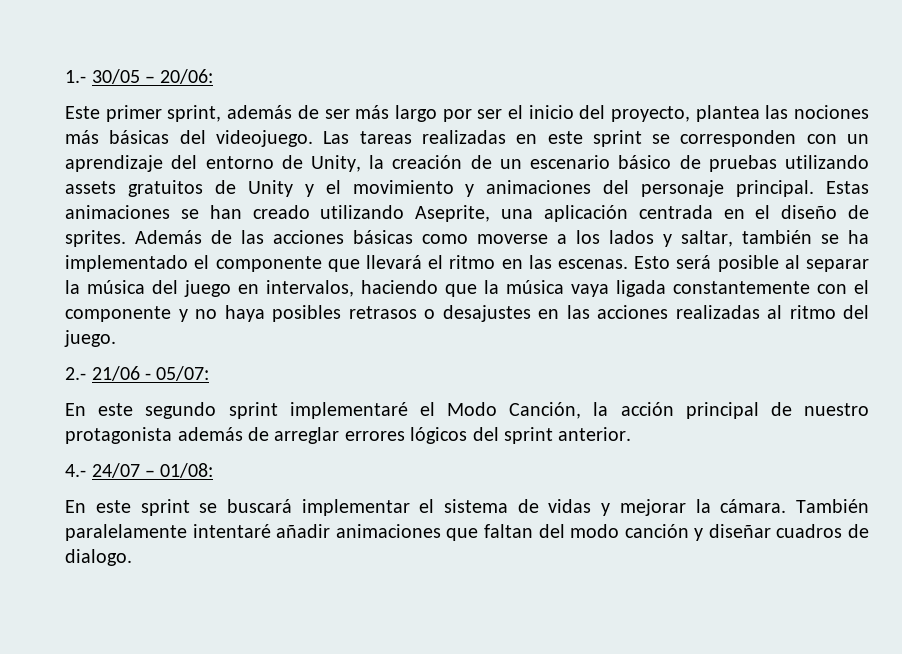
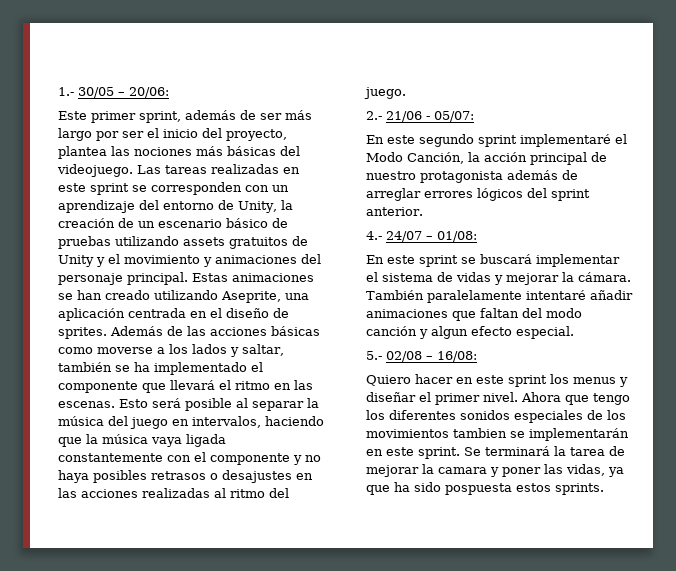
- También paralelamente intentaré añadir animaciones que faltan del modo canción y diseñar cuadros de dialogo.
+ También paralelamente intentaré añadir animaciones que faltan del modo canción y algun efecto especial.
+ 5.- 02/08 – 16/08:
+ Quiero hacer en este sprint los menus y diseñar el primer nivel. Ahora que tengo los diferentes sonidos especiales de los movimientos tambien se implementarán en este sprint. Se terminará la tarea de mejorar la camara y poner las vidas, ya que ha sido pospuesta estos sprints.

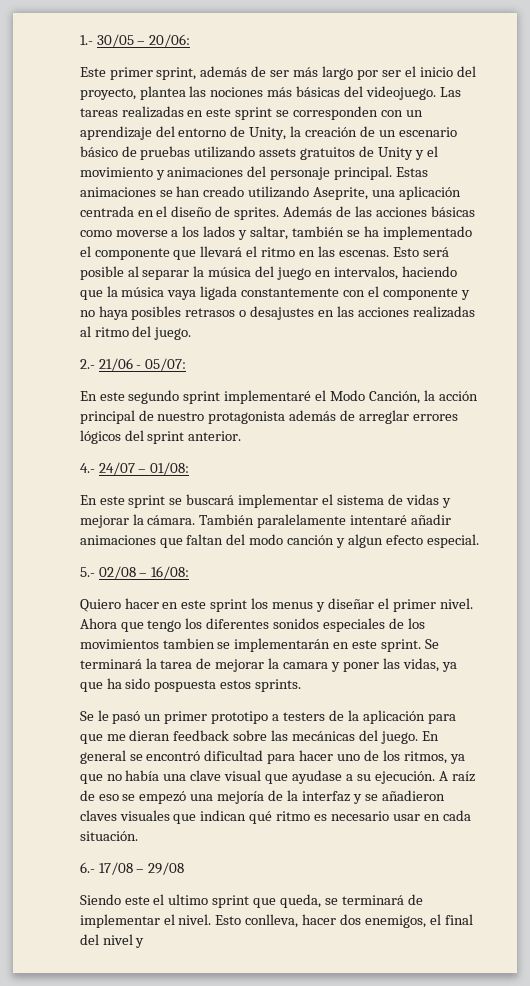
+ Se le pasó un primer prototipo a testers de la aplicación para que me dieran feedback sobre las mecánicas del juego. En general se encontró dificultad para hacer uno de los ritmos, ya que no había una clave visual que ayudase a su ejecución. A raíz de eso se empezó una mejoría de la interfaz y se añadieron claves visuales que indican qué ritmo es necesario usar en cada situación.
+ 6.- 17/08 – 29/08
+ Siendo este el ultimo sprint que queda, se terminará de implementar el nivel. Esto conlleva, hacer dos enemigos, el final del nivel y

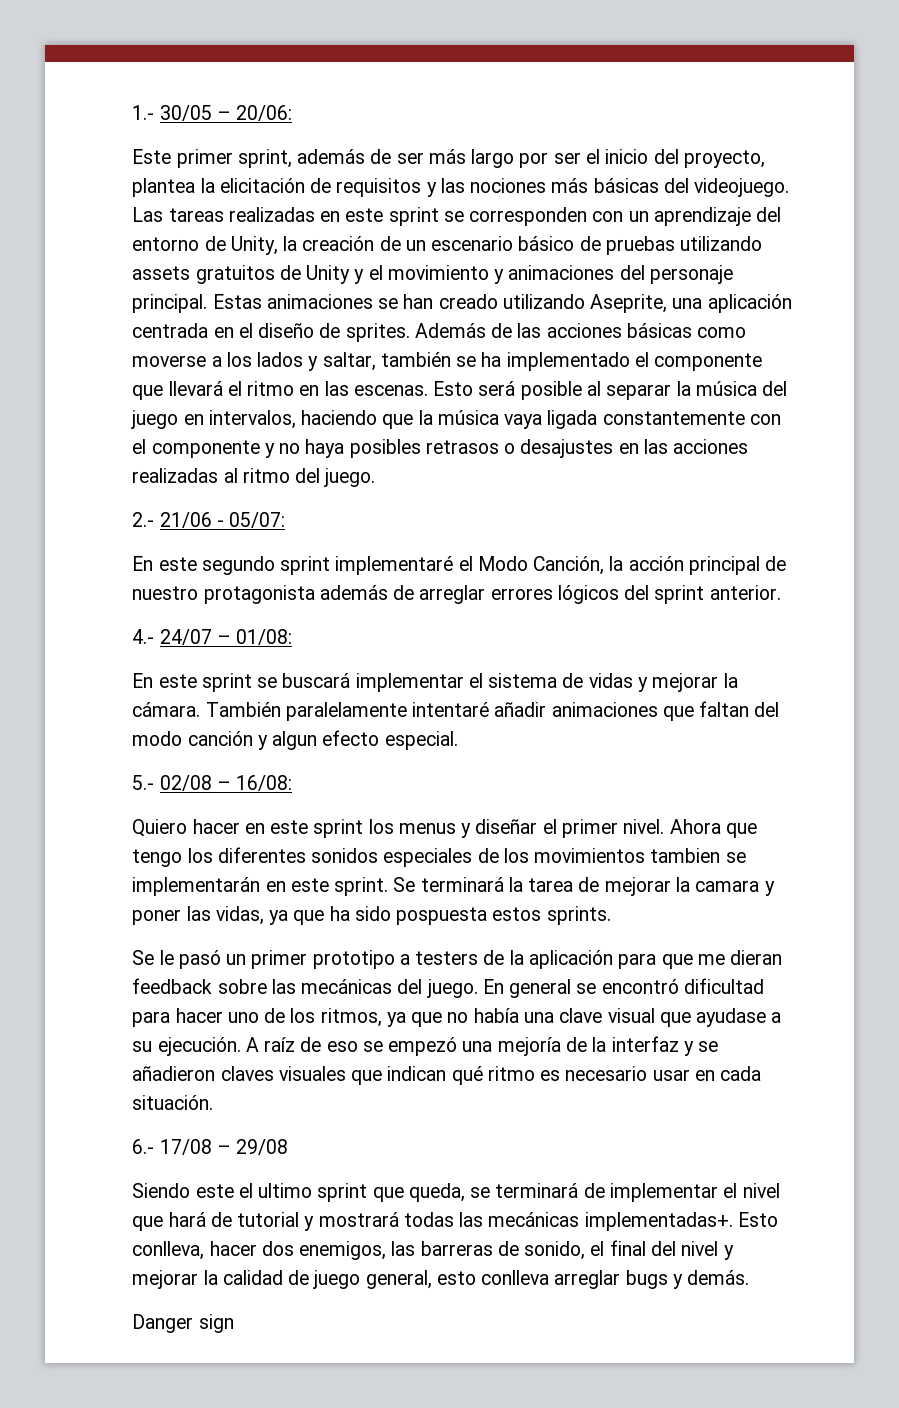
- Este primer sprint, además de ser más largo por ser el inicio del proyecto, plantea las nociones más básicas del videojuego.
+ Este primer sprint, además de ser más largo por ser el inicio del proyecto, plantea la elicitación de requisitos y las nociones más básicas del videojuego.
- Siendo este el ultimo sprint que queda, se terminará de implementar el nivel.
+ Siendo este el ultimo sprint que queda, se terminará de implementar el nivel que hará de tutorial y mostrará todas las mecánicas implementadas+.
- Esto conlleva, hacer dos enemigos, el final del nivel y
+ Esto conlleva, hacer dos enemigos, las barreras de sonido, el final del nivel y mejorar la calidad de juego general, esto conlleva arreglar bugs y demás.
+ Danger sign

